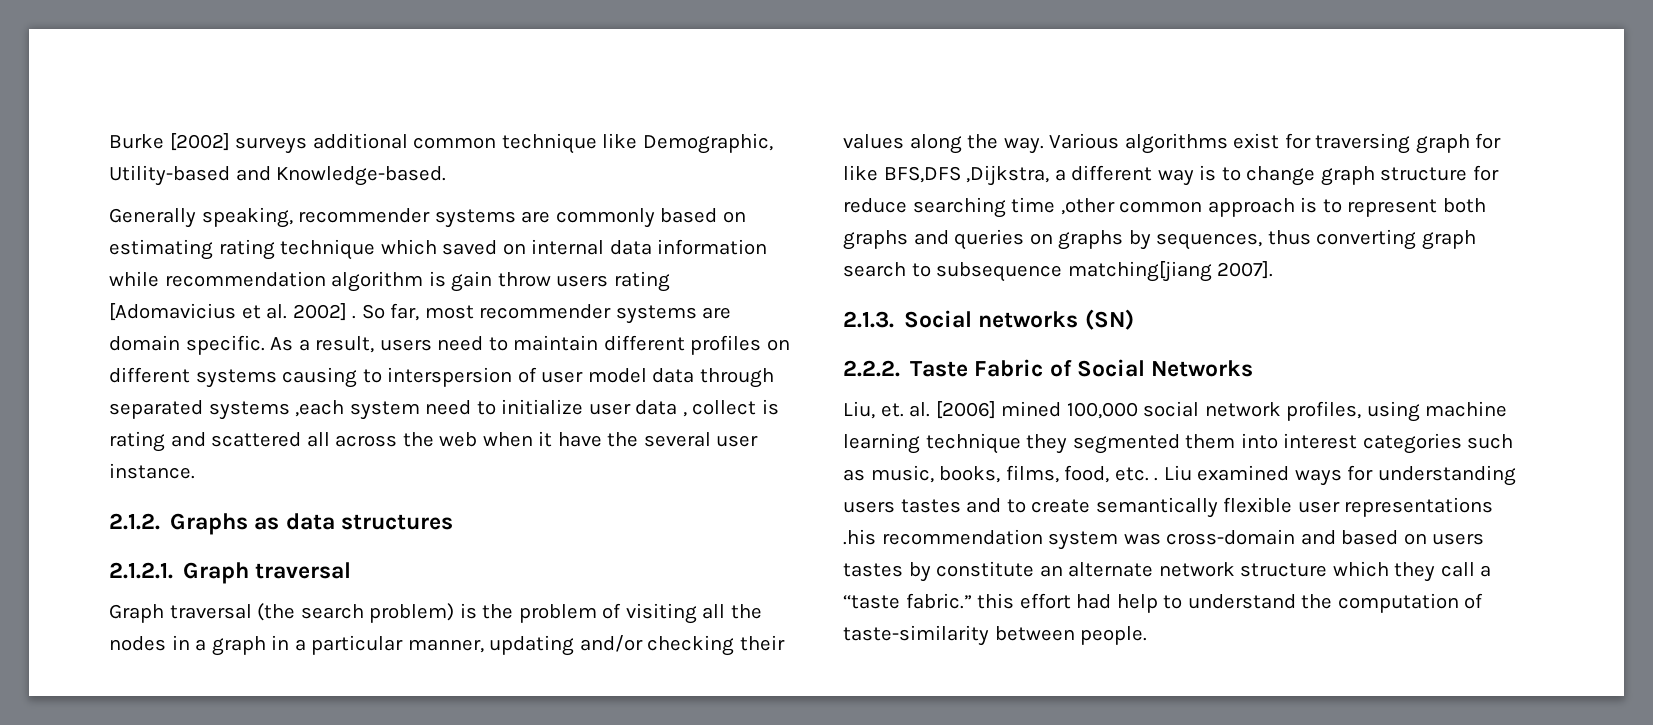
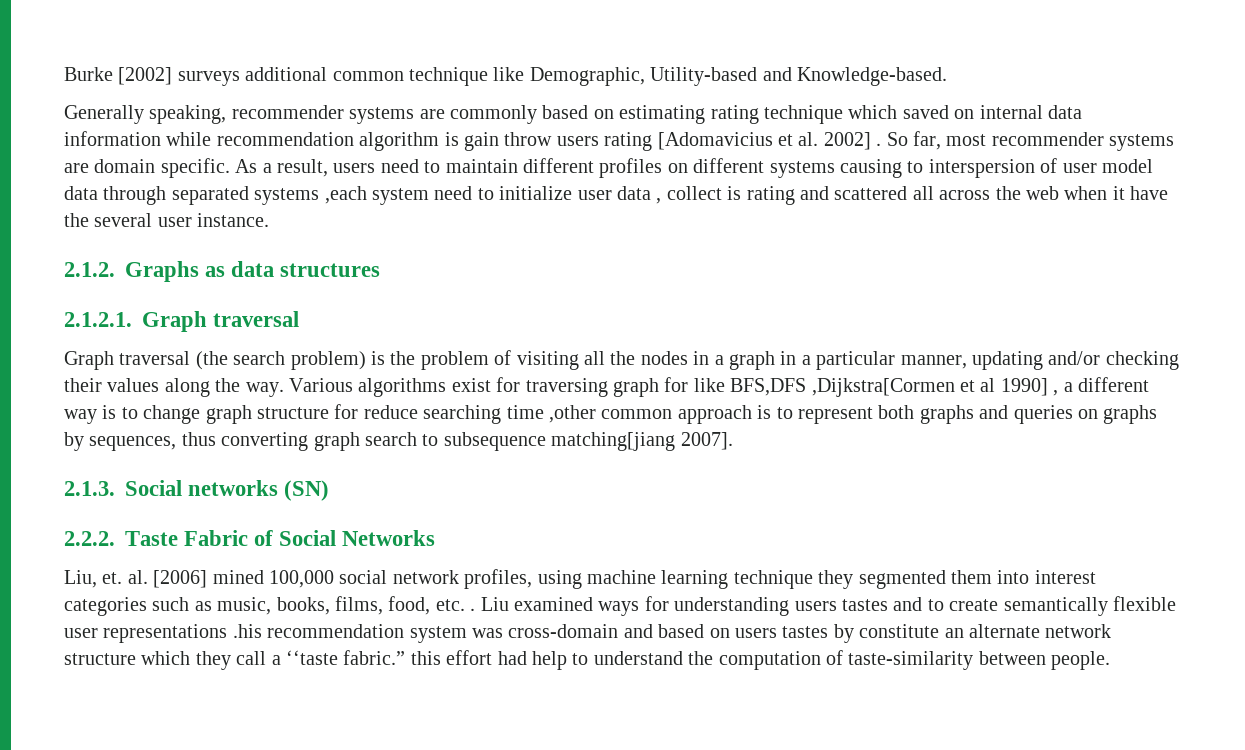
- Various algorithms exist for traversing graph for like BFS,DFS ,Dijkstra, a different way is to change graph structure for reduce searching time ,other common approach is to represent both graphs and queries on graphs by sequences, thus converting graph search to subsequence matching[jiang 2007].
+ Various algorithms exist for traversing graph for like BFS,DFS ,Dijkstra[Cormen et al 1990] , a different way is to change graph structure for reduce searching time ,other common approach is to represent both graphs and queries on graphs by sequences, thus converting graph search to subsequence matching[jiang 2007].

